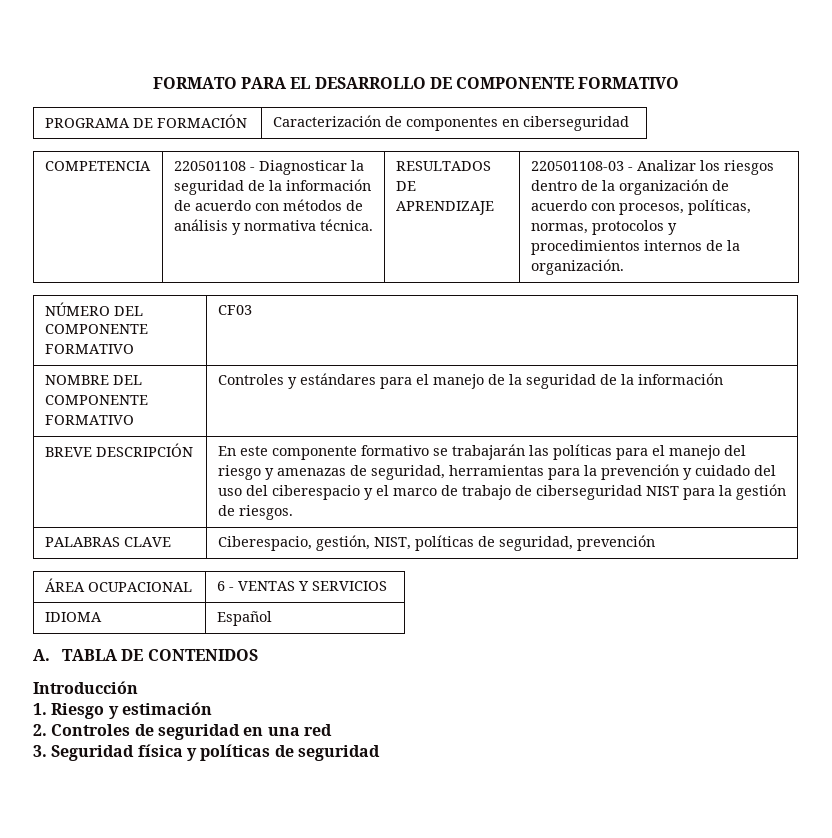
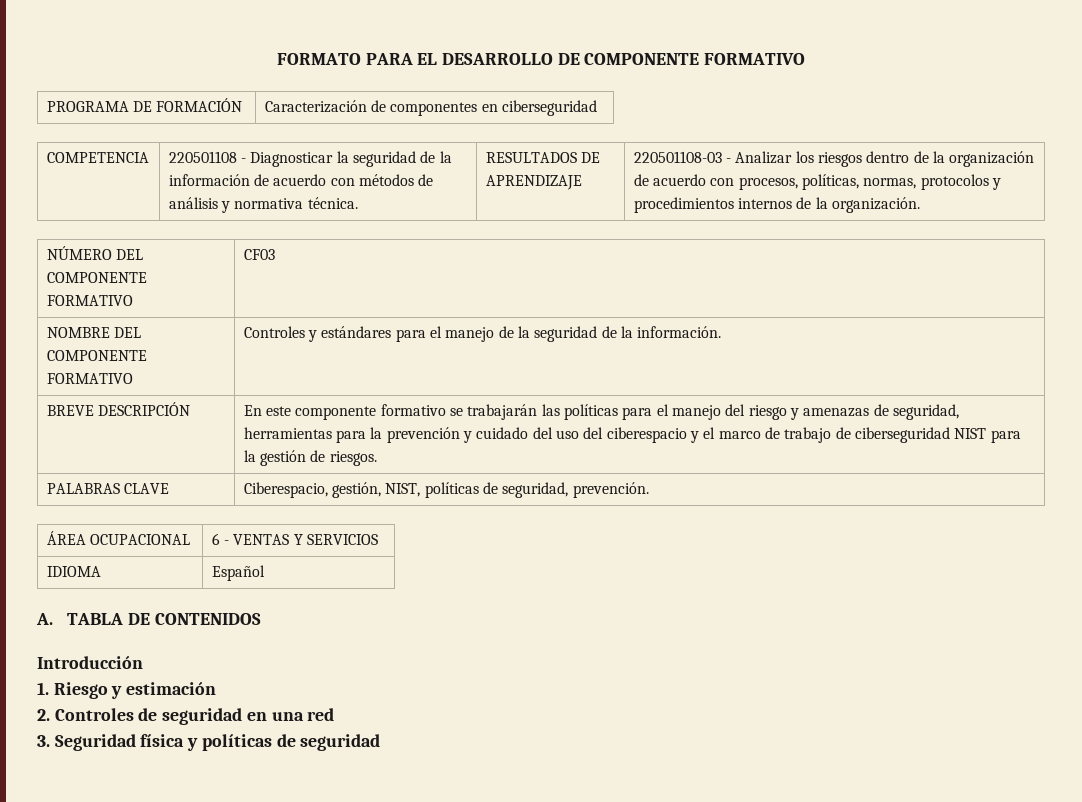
- NOMBRE DEL COMPONENTE FORMATIVO | Controles y estándares para el manejo de la seguridad de la información
+ NOMBRE DEL COMPONENTE FORMATIVO | Controles y estándares para el manejo de la seguridad de la información.
- PALABRAS CLAVE | Ciberespacio, gestión, NIST, políticas de seguridad, prevención
+ PALABRAS CLAVE | Ciberespacio, gestión, NIST, políticas de seguridad, prevención.

